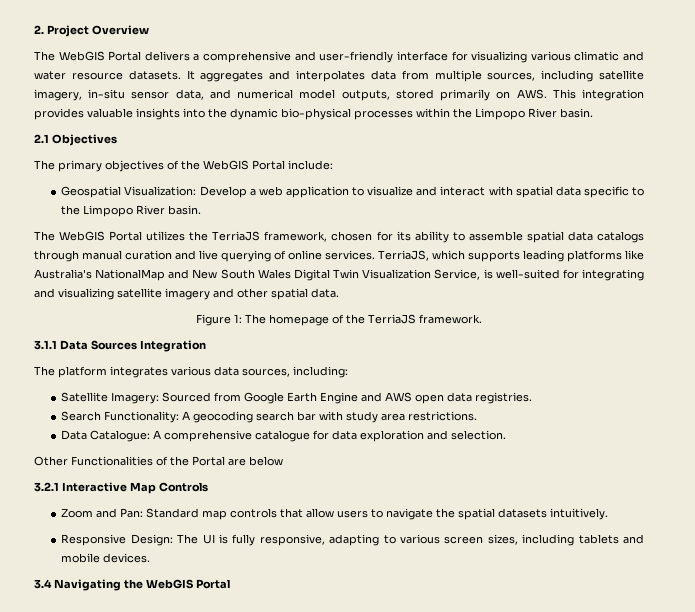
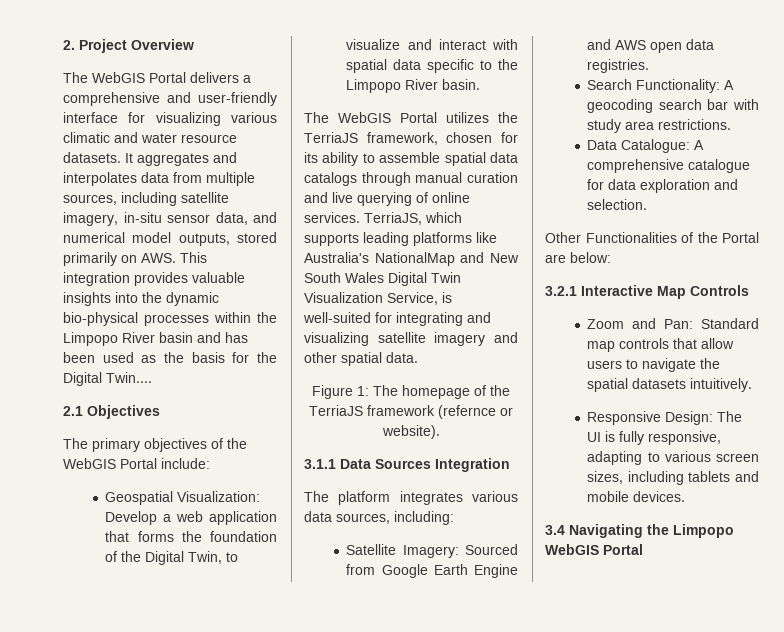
- It aggregates and interpolates data from multiple sources, including satellite imagery, in-situ sensor data, and numerical model outputs, stored primarily on AWS. This integration provides valuable insights into the dynamic bio-physical processes within the Limpopo River basin.
+ It aggregates and interpolates data from multiple sources, including satellite imagery, in-situ sensor data, and numerical model outputs, stored primarily on AWS. This integration provides valuable insights into the dynamic bio-physical processes within the Limpopo River basin and has been used as the basis for the Digital Twin....
- Geospatial Visualization: Develop a web application to visualize and interact with spatial data specific to the Limpopo River basin.
+ Geospatial Visualization: Develop a web application that forms the foundation of the Digital Twin, to visualize and interact with spatial data specific to the Limpopo River basin.
- Figure 1: The homepage of the TerriaJS framework.
+ Figure 1: The homepage of the TerriaJS framework (refernce or website).
- Other Functionalities of the Portal are below
+ Other Functionalities of the Portal are below:
- 3.4 Navigating the WebGIS Portal
+ 3.4 Navigating the Limpopo WebGIS Portal

